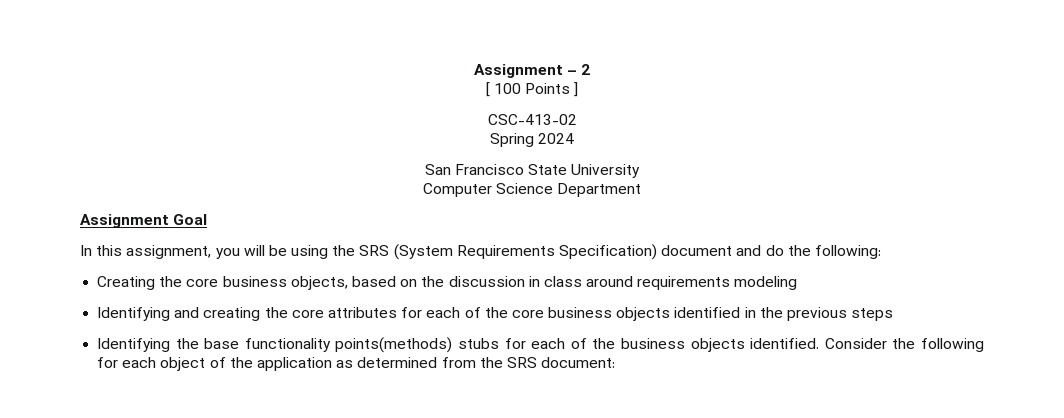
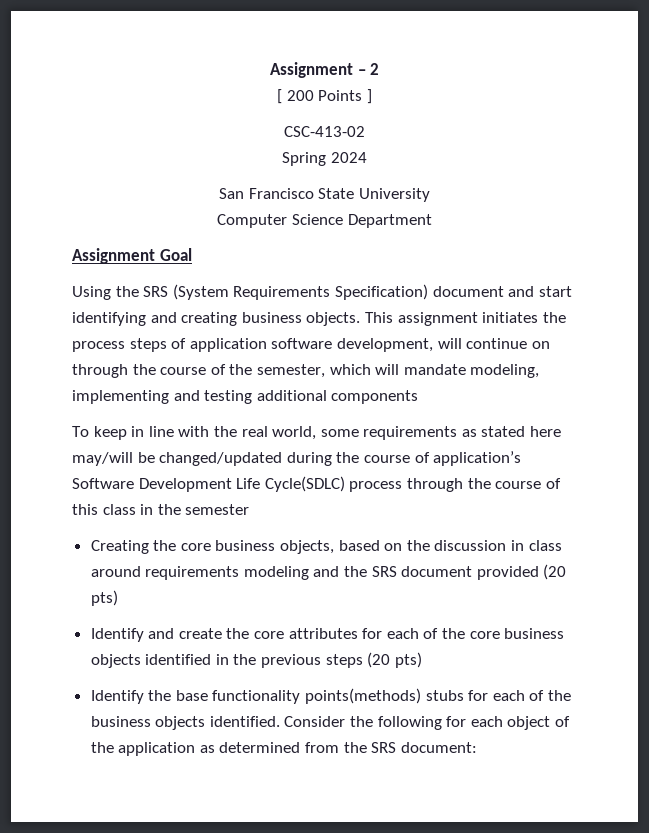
- [ 100 Points ]
+ [ 200 Points ]
- In this assignment, you will be using the SRS (System Requirements Specification) document and do the following:
+ Using the SRS (System Requirements Specification) document and start identifying and creating business objects. This assignment initiates the process steps of application software development, will continue on through the course of the semester, which will mandate modeling, implementing and testing additional components
+ To keep in line with the real world, some requirements as stated here may/will be changed/updated during the course of application’s Software Development Life Cycle(SDLC) process through the course of this class in the semester
- Creating the core business objects, based on the discussion in class around requirements modeling
- Identifying and creating the core attributes for each of the core business objects identified in the previous steps
- Identifying the base functionality points(methods) stubs for each of the business objects identified.
+ Creating the core business objects, based on the discussion in class around requirements modeling and the SRS document provided (20 pts)
+ Identify and create the core attributes for each of the core business objects identified in the previous steps (20 pts)
+ Identify the base functionality points(methods) stubs for each of the business objects identified.

